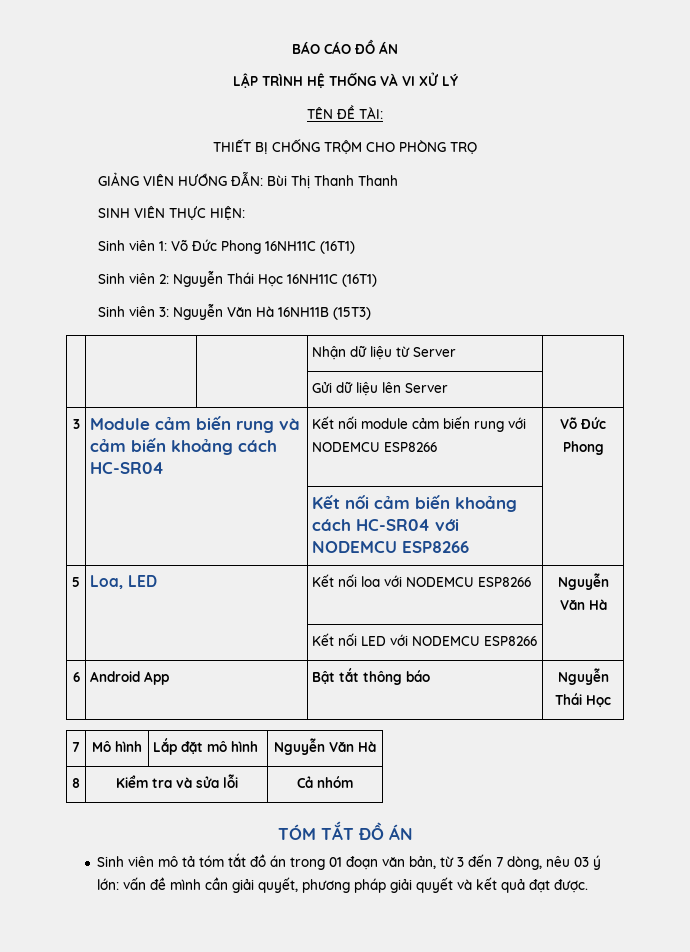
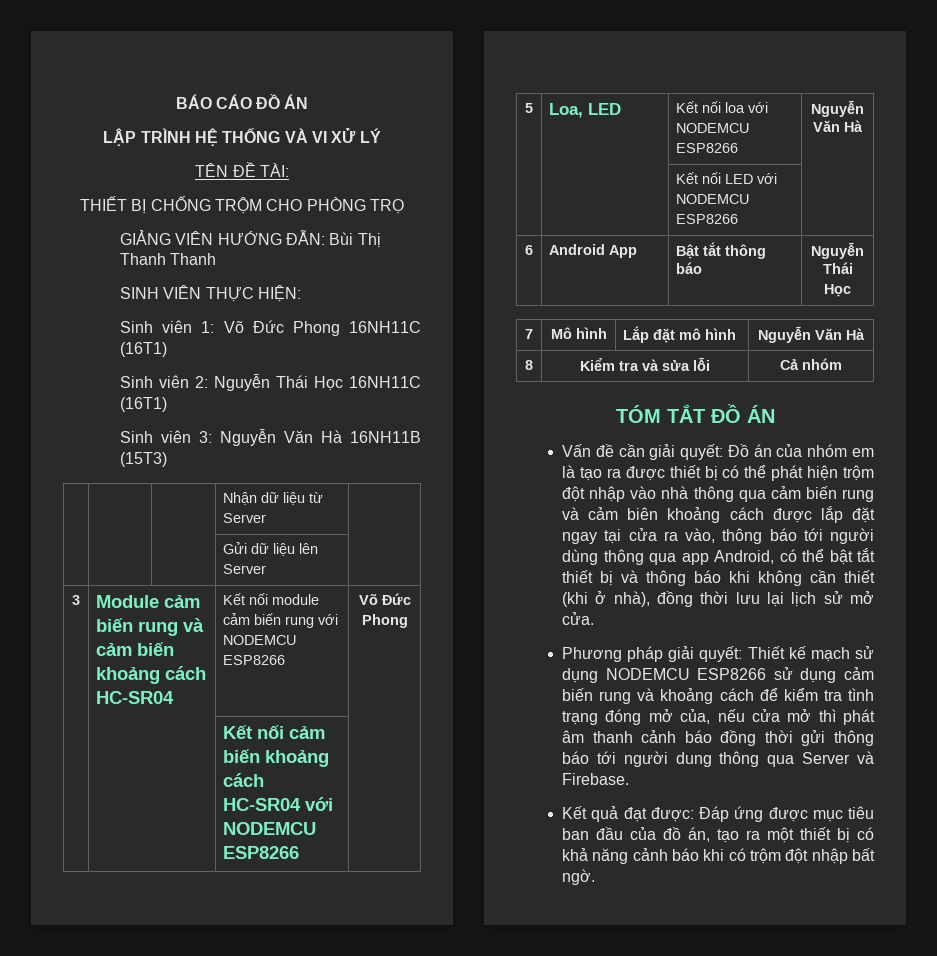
- Sinh viên mô tả tóm tắt đồ án trong 01 đoạn văn bản, từ 3 đến 7 dòng, nêu 03 ý lớn: vấn đề mình cần giải quyết, phương pháp giải quyết và kết quả đạt được.
+ Vấn đề cần giải quyết: Đồ án của nhóm em là tạo ra được thiết bị có thể phát hiện trộm đột nhập vào nhà thông qua cảm biến rung và cảm biên khoảng cách được lắp đặt ngay tại cửa ra vào, thông báo tới người dùng thông qua app Android, có thể bật tắt thiết bị và thông báo khi không cần thiết (khi ở nhà), đồng thời lưu lại lịch sử mở cửa.
+ Phương pháp giải quyết: Thiết kế mạch sử dụng NODEMCU ESP8266 sử dụng cảm biến rung và khoảng cách để kiểm tra tình trạng đóng mở của, nếu cửa mở thì phát âm thanh cảnh báo đồng thời gửi thông báo tới người dung thông qua Server và Firebase.
+ Kết quả đạt được: Đáp ứng được mục tiêu ban đầu của đồ án, tạo ra một thiết bị có khả năng cảnh báo khi có trộm đột nhập bất ngờ.

